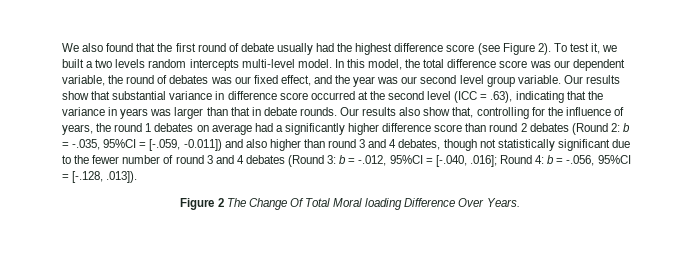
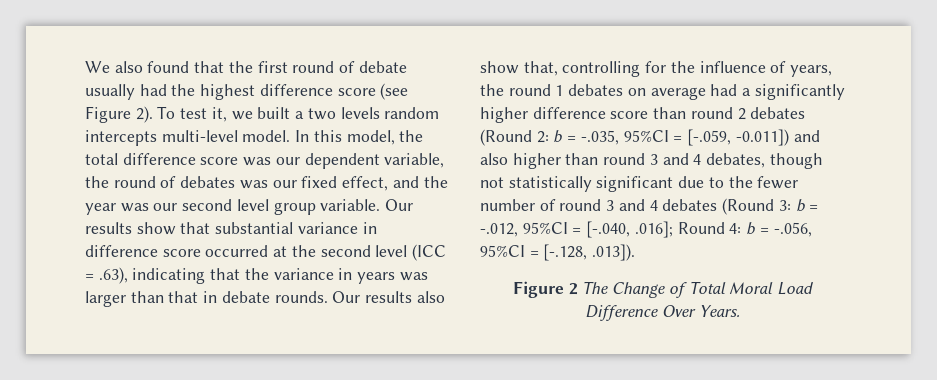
- Figure 2 The Change Of Total Moral loading Difference Over Years.
+ Figure 2 The Change of Total Moral Load Difference Over Years.

